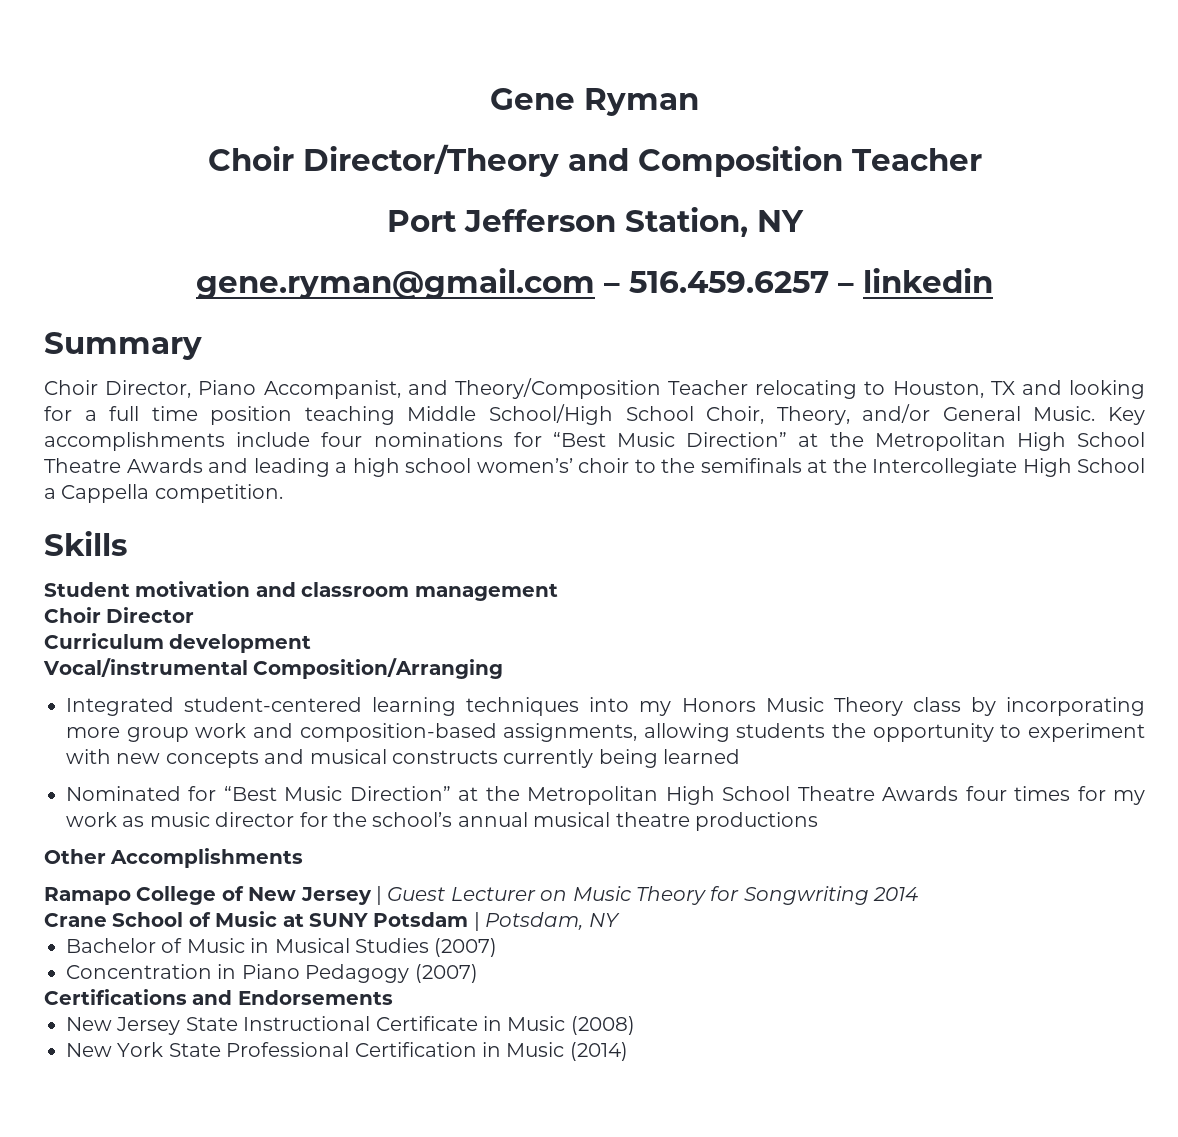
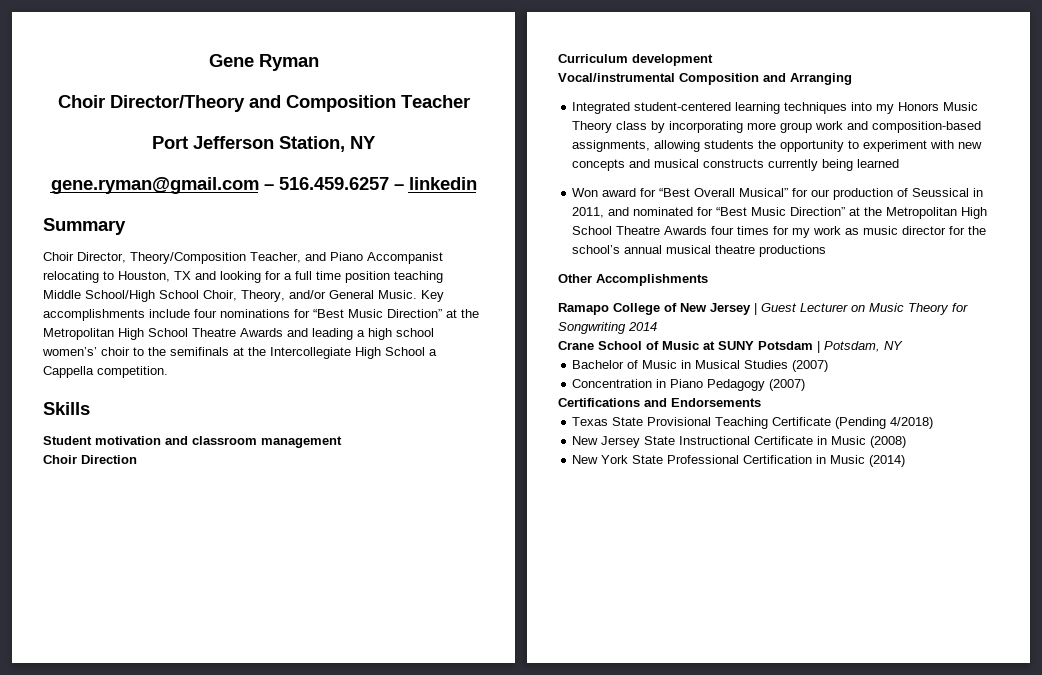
- Choir Director, Piano Accompanist, and Theory/Composition Teacher relocating to Houston, TX and looking for a full time position teaching Middle School/High School Choir, Theory, and/or General Music.
+ Choir Director, Theory/Composition Teacher, and Piano Accompanist relocating to Houston, TX and looking for a full time position teaching Middle School/High School Choir, Theory, and/or General Music.
- Choir Director
+ Choir Direction
- Vocal/instrumental Composition/Arranging
+ Vocal/instrumental Composition and Arranging
- Nominated for “Best Music Direction” at the Metropolitan High School Theatre Awards four times for my work as music director for the school’s annual musical theatre productions
+ Won award for “Best Overall Musical” for our production of Seussical in 2011, and nominated for “Best Music Direction” at the Metropolitan High School Theatre Awards four times for my work as music director for the school’s annual musical theatre productions
+ Texas State Provisional Teaching Certificate (Pending 4/2018)

